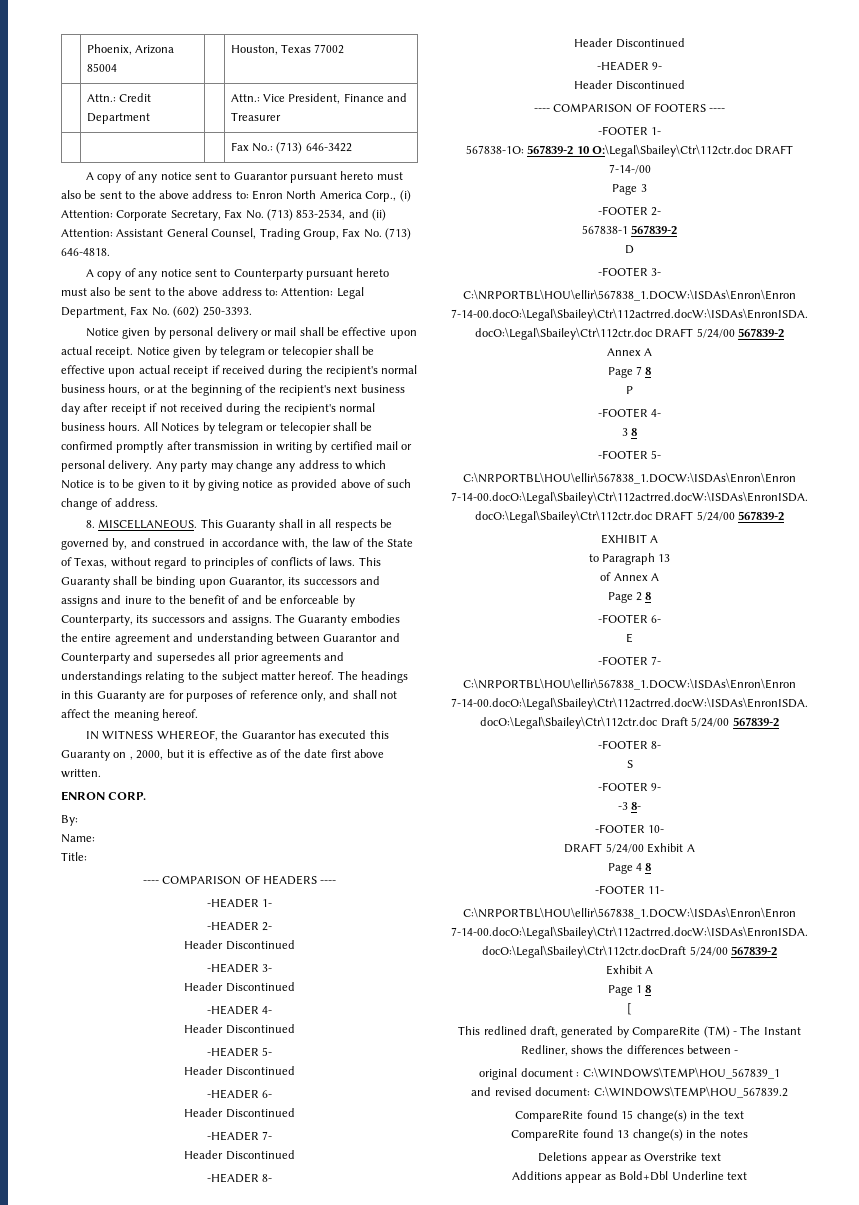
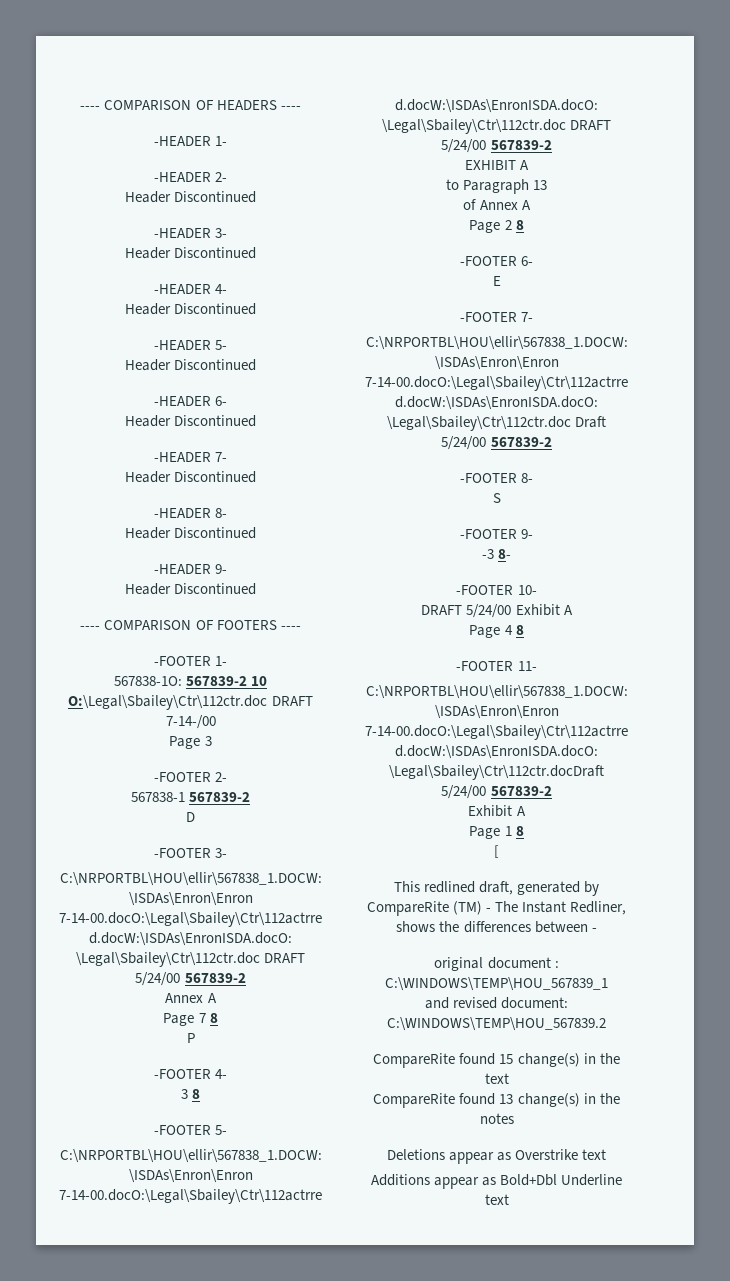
- | Phoenix, Arizona 85004 | | Houston, Texas 77002
- | Attn.: Credit Department | | Attn.: Vice President, Finance and Treasurer
- | | | Fax No.: (713) 646-3422
- A copy of any notice sent to Guarantor pursuant hereto must also be sent to the above address to: Enron North America Corp., (i) Attention: Corporate Secretary, Fax No. (713) 853-2534, and (ii) Attention: Assistant General Counsel, Trading Group, Fax No. (713) 646-4818.
- A copy of any notice sent to Counterparty pursuant hereto must also be sent to the above address to: Attention: Legal Department, Fax No. (602) 250-3393.
- Notice given by personal delivery or mail shall be effective upon actual receipt. Notice given by telegram or telecopier shall be effective upon actual receipt if received during the recipient's normal business hours, or at the beginning of the recipient's next business day after receipt if not received during the recipient's normal business hours. All Notices by telegram or telecopier shall be confirmed promptly after transmission in writing by certified mail or personal delivery. Any party may change any address to which Notice is to be given to it by giving notice as provided above of such change of address.
- 8. MISCELLANEOUS. This Guaranty shall in all respects be governed by, and construed in accordance with, the law of the State of Texas, without regard to principles of conflicts of laws. This Guaranty shall be binding upon Guarantor, its successors and assigns and inure to the benefit of and be enforceable by Counterparty, its successors and assigns. The Guaranty embodies the entire agreement and understanding between Guarantor and Counterparty and supersedes all prior agreements and understandings relating to the subject matter hereof. The headings in this Guaranty are for purposes of reference only, and shall not affect the meaning hereof.
- IN WITNESS WHEREOF, the Guarantor has executed this Guaranty on , 2000, but it is effective as of the date first above written.
- ENRON CORP.
- By:
- Name:
- Title:

